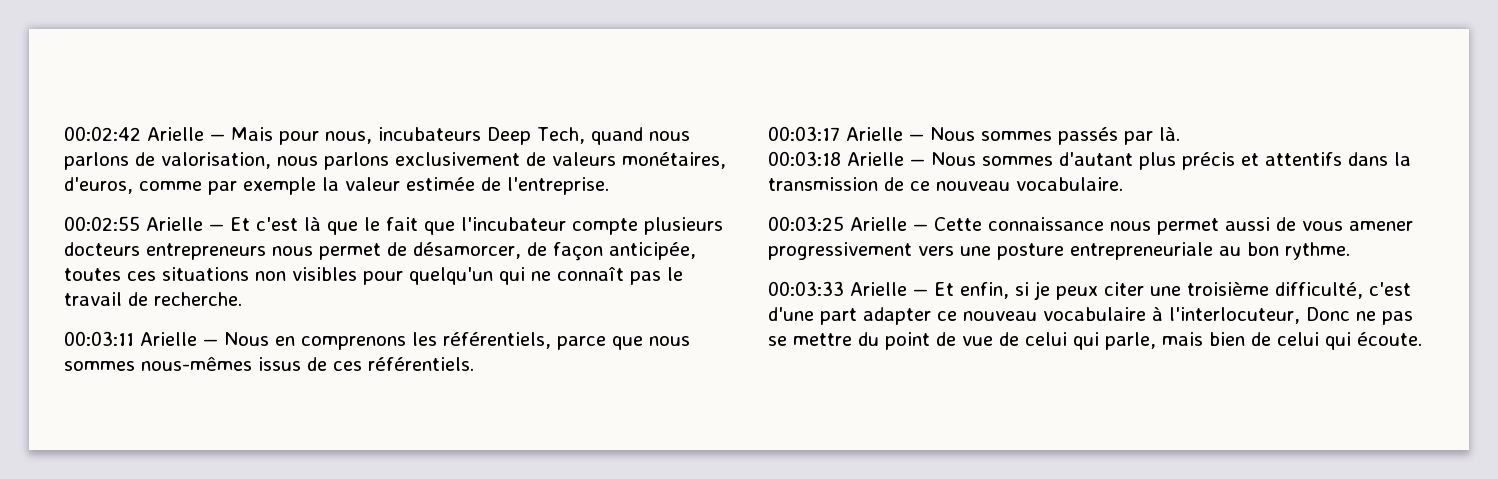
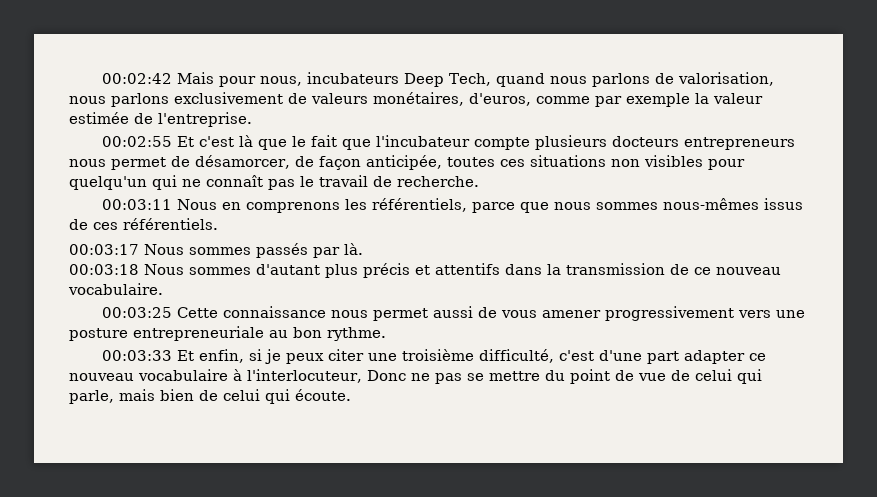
- 00:02:42 Arielle — Mais pour nous, incubateurs Deep Tech, quand nous parlons de valorisation, nous parlons exclusivement de valeurs monétaires, d'euros, comme par exemple la valeur estimée de l'entreprise.
+ 00:02:42 Mais pour nous, incubateurs Deep Tech, quand nous parlons de valorisation, nous parlons exclusivement de valeurs monétaires, d'euros, comme par exemple la valeur estimée de l'entreprise.
- 00:02:55 Arielle — Et c'est là que le fait que l'incubateur compte plusieurs docteurs entrepreneurs nous permet de désamorcer, de façon anticipée, toutes ces situations non visibles pour quelqu'un qui ne connaît pas le travail de recherche.
+ 00:02:55 Et c'est là que le fait que l'incubateur compte plusieurs docteurs entrepreneurs nous permet de désamorcer, de façon anticipée, toutes ces situations non visibles pour quelqu'un qui ne connaît pas le travail de recherche.
- 00:03:11 Arielle — Nous en comprenons les référentiels, parce que nous sommes nous-mêmes issus de ces référentiels.
+ 00:03:11 Nous en comprenons les référentiels, parce que nous sommes nous-mêmes issus de ces référentiels.
- 00:03:17 Arielle — Nous sommes passés par là.
+ 00:03:17 Nous sommes passés par là.
- 00:03:18 Arielle — Nous sommes d'autant plus précis et attentifs dans la transmission de ce nouveau vocabulaire.
+ 00:03:18 Nous sommes d'autant plus précis et attentifs dans la transmission de ce nouveau vocabulaire.
- 00:03:25 Arielle — Cette connaissance nous permet aussi de vous amener progressivement vers une posture entrepreneuriale au bon rythme.
+ 00:03:25 Cette connaissance nous permet aussi de vous amener progressivement vers une posture entrepreneuriale au bon rythme.
- 00:03:33 Arielle — Et enfin, si je peux citer une troisième difficulté, c'est d'une part adapter ce nouveau vocabulaire à l'interlocuteur, Donc ne pas se mettre du point de vue de celui qui parle, mais bien de celui qui écoute.
+ 00:03:33 Et enfin, si je peux citer une troisième difficulté, c'est d'une part adapter ce nouveau vocabulaire à l'interlocuteur, Donc ne pas se mettre du point de vue de celui qui parle, mais bien de celui qui écoute.

